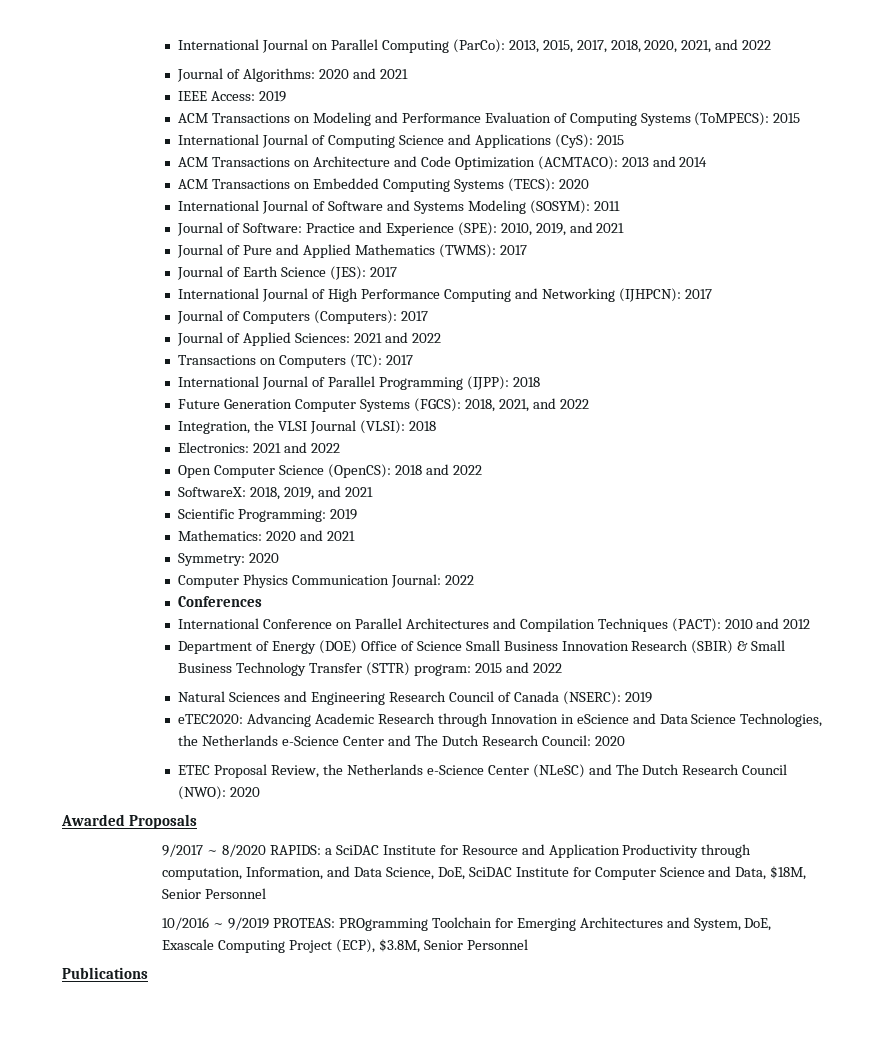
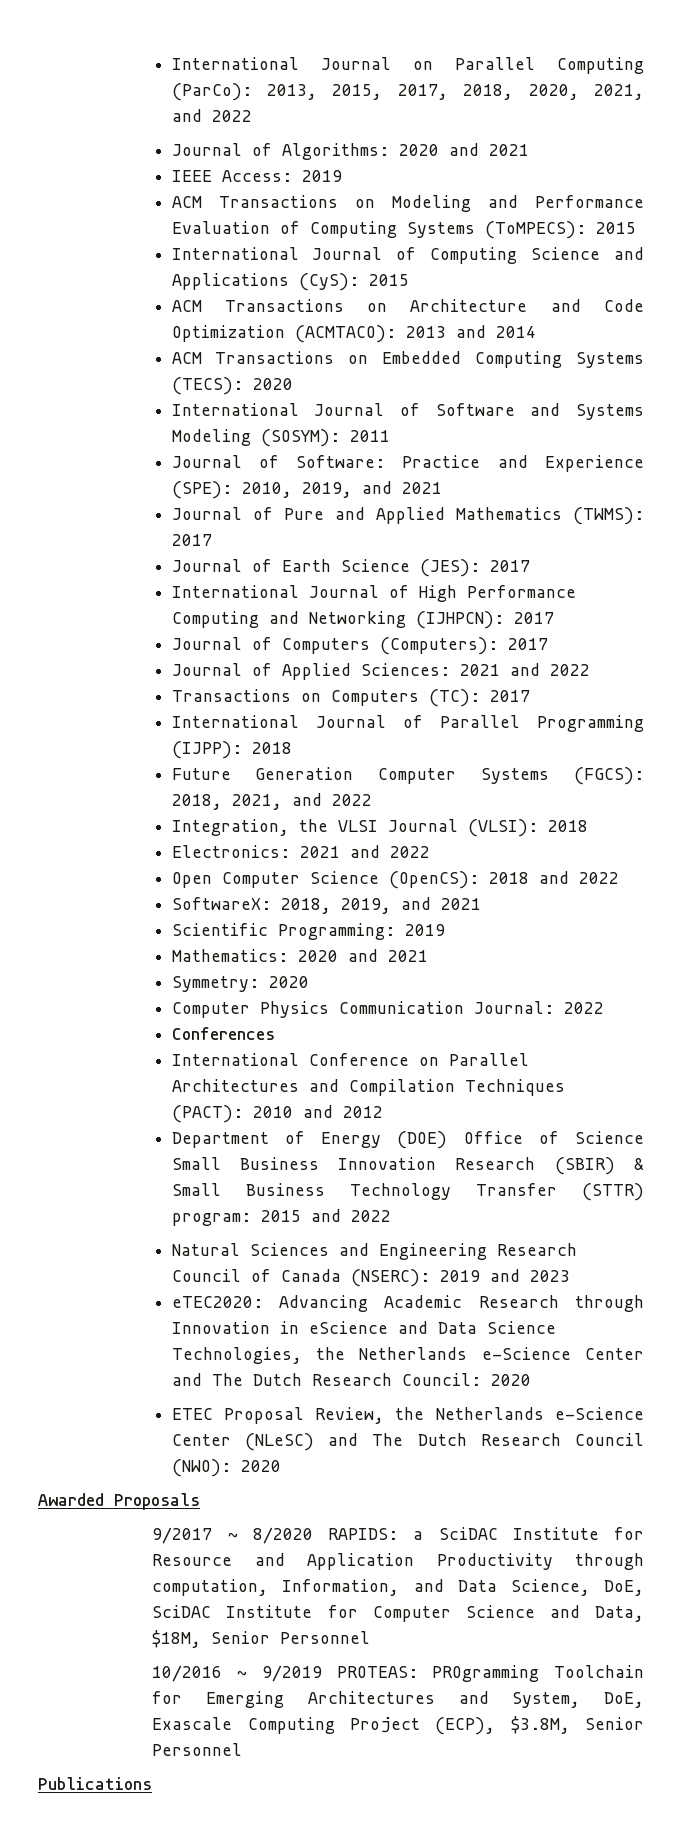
- Natural Sciences and Engineering Research Council of Canada (NSERC): 2019
+ Natural Sciences and Engineering Research Council of Canada (NSERC): 2019 and 2023

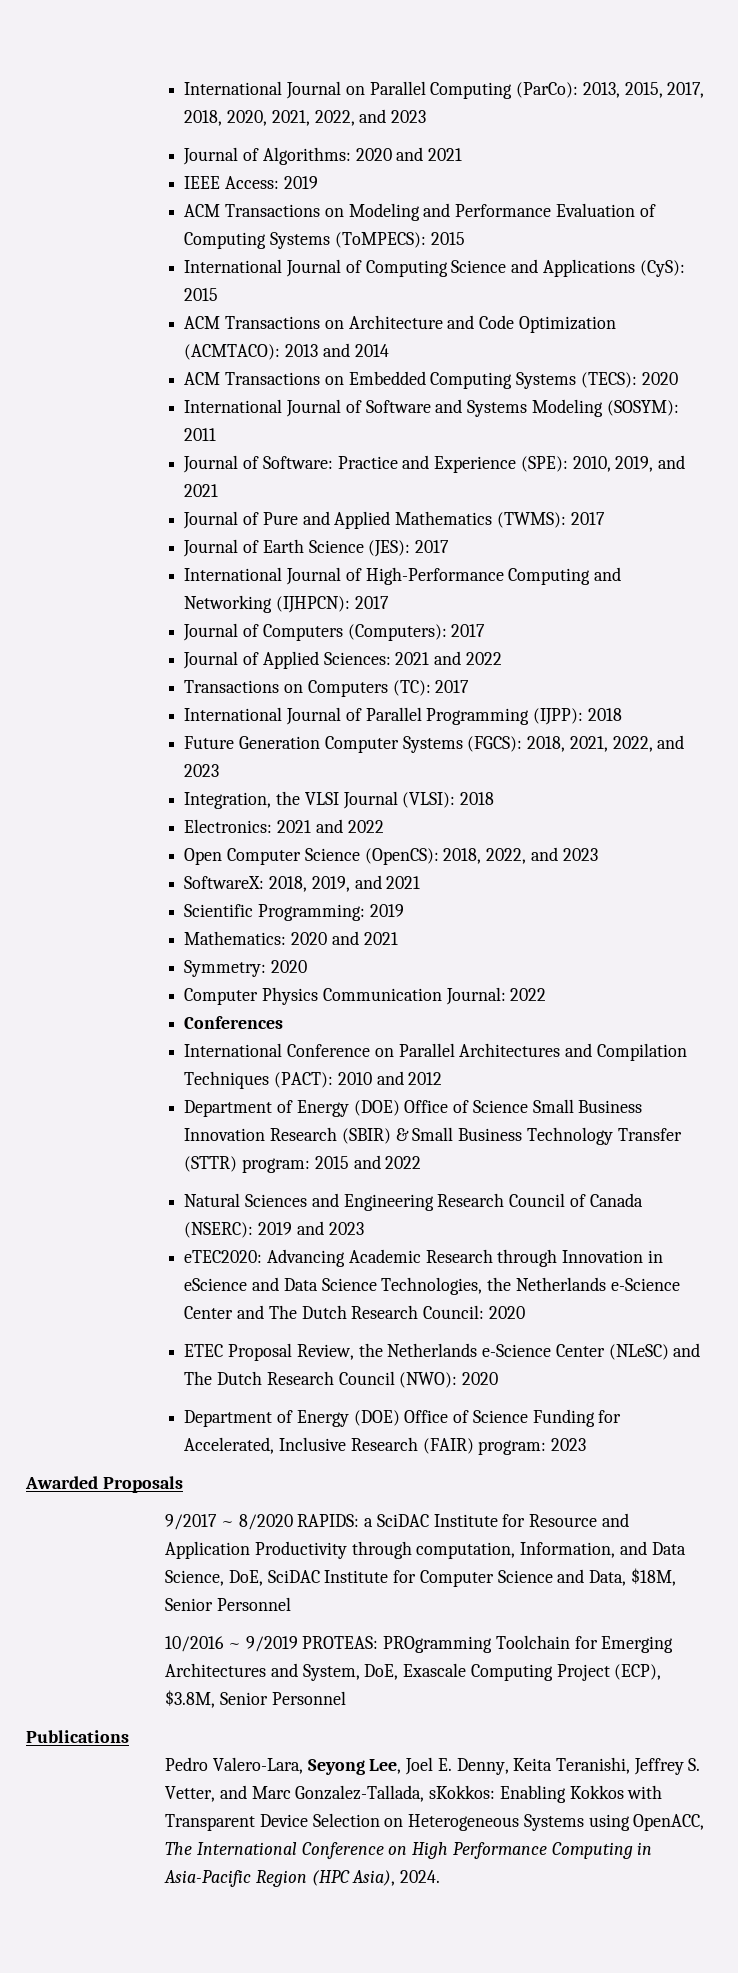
- International Journal on Parallel Computing (ParCo): 2013, 2015, 2017, 2018, 2020, 2021, and 2022
+ International Journal on Parallel Computing (ParCo): 2013, 2015, 2017, 2018, 2020, 2021, 2022, and 2023
- International Journal of High Performance Computing and Networking (IJHPCN): 2017
+ International Journal of High-Performance Computing and Networking (IJHPCN): 2017
- Future Generation Computer Systems (FGCS): 2018, 2021, and 2022
+ Future Generation Computer Systems (FGCS): 2018, 2021, 2022, and 2023
- Open Computer Science (OpenCS): 2018 and 2022
+ Open Computer Science (OpenCS): 2018, 2022, and 2023
+ Department of Energy (DOE) Office of Science Funding for Accelerated, Inclusive Research (FAIR) program: 2023
+ Pedro Valero-Lara, Seyong Lee, Joel E. Denny, Keita Teranishi, Jeffrey S. Vetter, and Marc Gonzalez-Tallada, sKokkos: Enabling Kokkos with Transparent Device Selection on Heterogeneous Systems using OpenACC, The International Conference on High Performance Computing in Asia-Pacific Region (HPC Asia), 2024.

